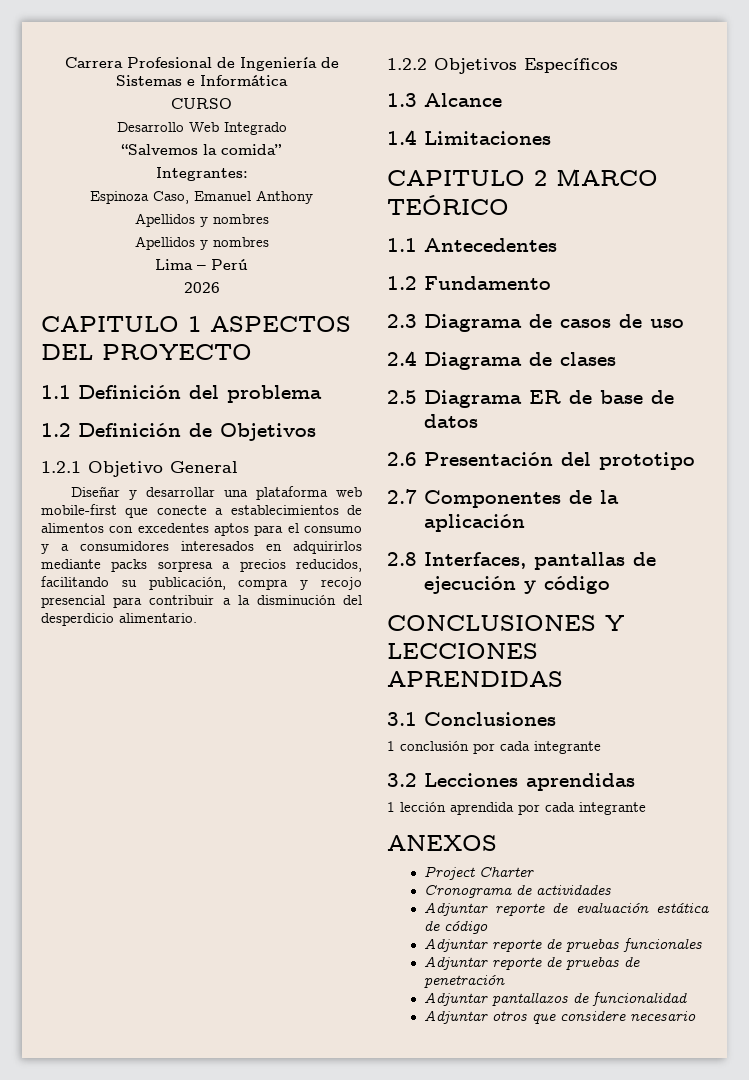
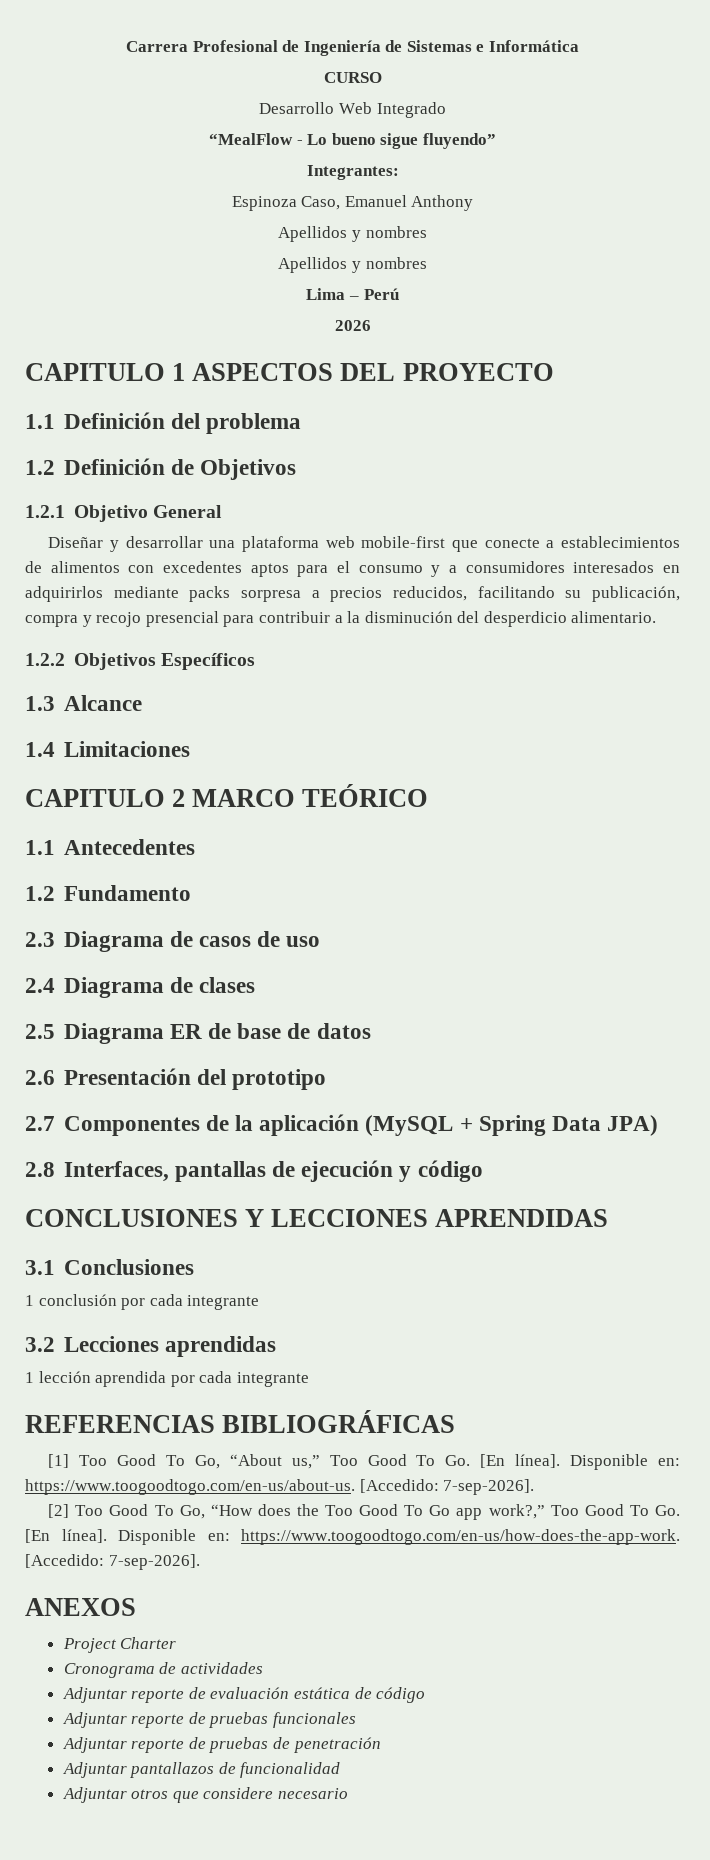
- “Salvemos la comida”
+ “MealFlow - Lo bueno sigue fluyendo”
- 2.7 Componentes de la aplicación
+ 2.7 Componentes de la aplicación (MySQL + Spring Data JPA)
+ REFERENCIAS BIBLIOGRÁFICAS
+ [1] Too Good To Go, “About us,” Too Good To Go. [En línea]. Disponible en: https://www.toogoodtogo.com/en-us/about-us. [Accedido: 7-sep-2026].
+ [2] Too Good To Go, “How does the Too Good To Go app work?,” Too Good To Go. [En línea]. Disponible en: https://www.toogoodtogo.com/en-us/how-does-the-app-work. [Accedido: 7-sep-2026].

